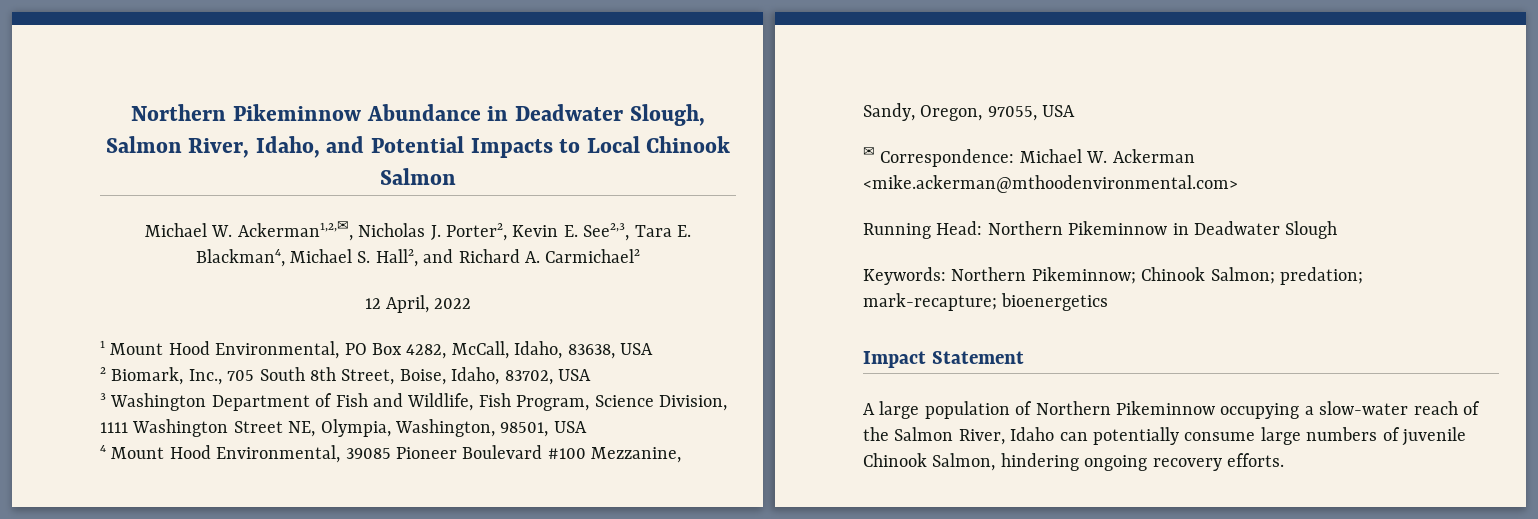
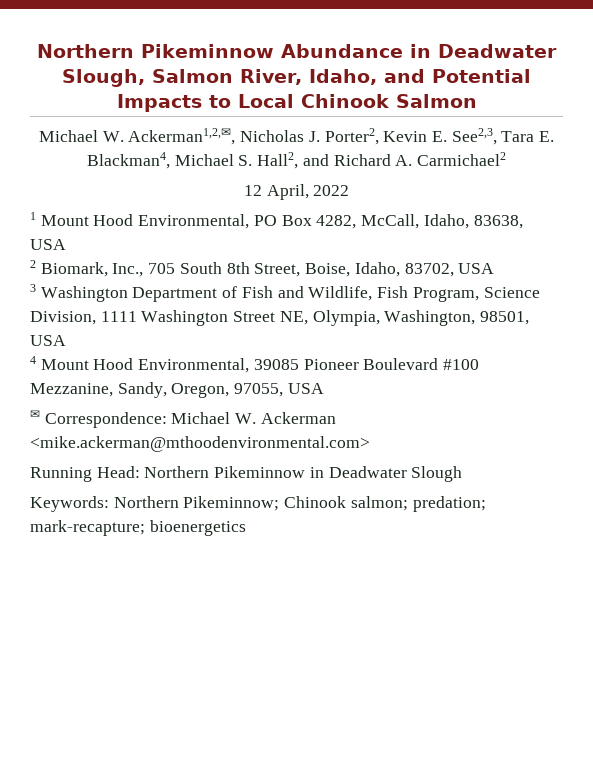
- Keywords: Northern Pikeminnow; Chinook Salmon; predation; mark-recapture; bioenergetics
+ Keywords: Northern Pikeminnow; Chinook salmon; predation; mark-recapture; bioenergetics
- Impact Statement
- A large population of Northern Pikeminnow occupying a slow-water reach of the Salmon River, Idaho can potentially consume large numbers of juvenile Chinook Salmon, hindering ongoing recovery efforts.

